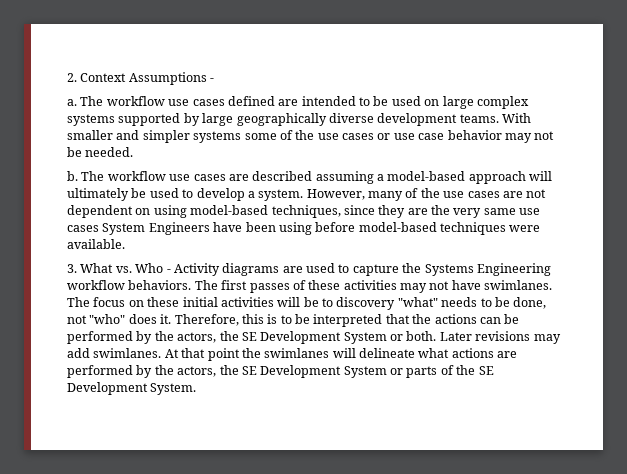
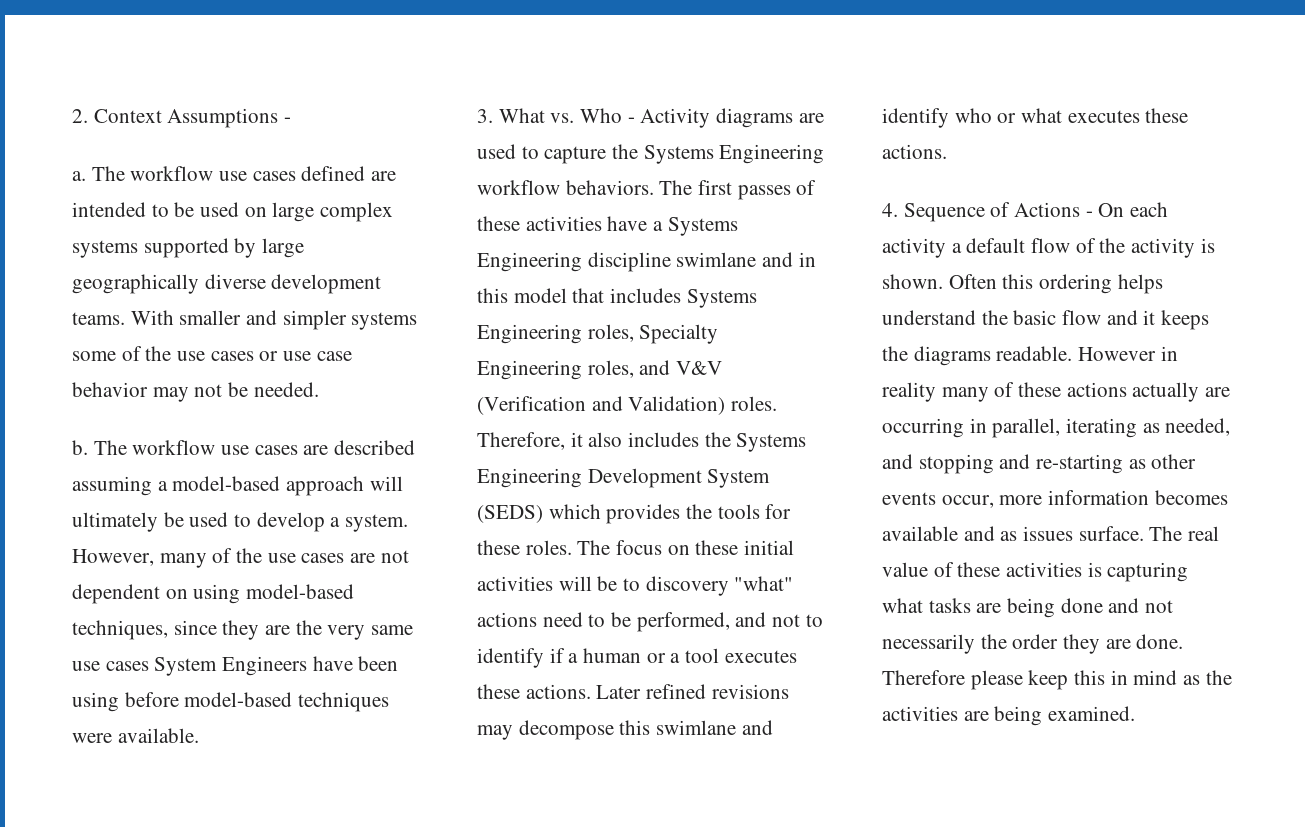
- The first passes of these activities may not have swimlanes.
+ The first passes of these activities have a Systems Engineering discipline swimlane and in this model that includes Systems Engineering roles, Specialty Engineering roles, and V&V (Verification and Validation) roles. Therefore, it also includes the Systems Engineering Development System (SEDS) which provides the tools for these roles.
- The focus on these initial activities will be to discovery "what" needs to be done, not "who" does it. Therefore, this is to be interpreted that the actions can be performed by the actors, the SE Development System or both. Later revisions may add swimlanes. At that point the swimlanes will delineate what actions are performed by the actors, the SE Development System or parts of the SE Development System.
+ The focus on these initial activities will be to discovery "what" actions need to be performed, and not to identify if a human or a tool executes these actions. Later refined revisions may decompose this swimlane and identify who or what executes these actions.
+ 4. Sequence of Actions - On each activity a default flow of the activity is shown. Often this ordering helps understand the basic flow and it keeps the diagrams readable. However in reality many of these actions actually are occurring in parallel, iterating as needed, and stopping and re-starting as other events occur, more information becomes available and as issues surface. The real value of these activities is capturing what tasks are being done and not necessarily the order they are done. Therefore please keep this in mind as the activities are being examined.

